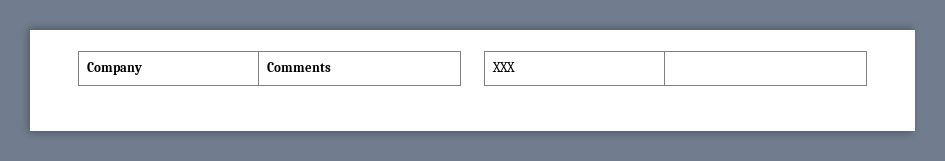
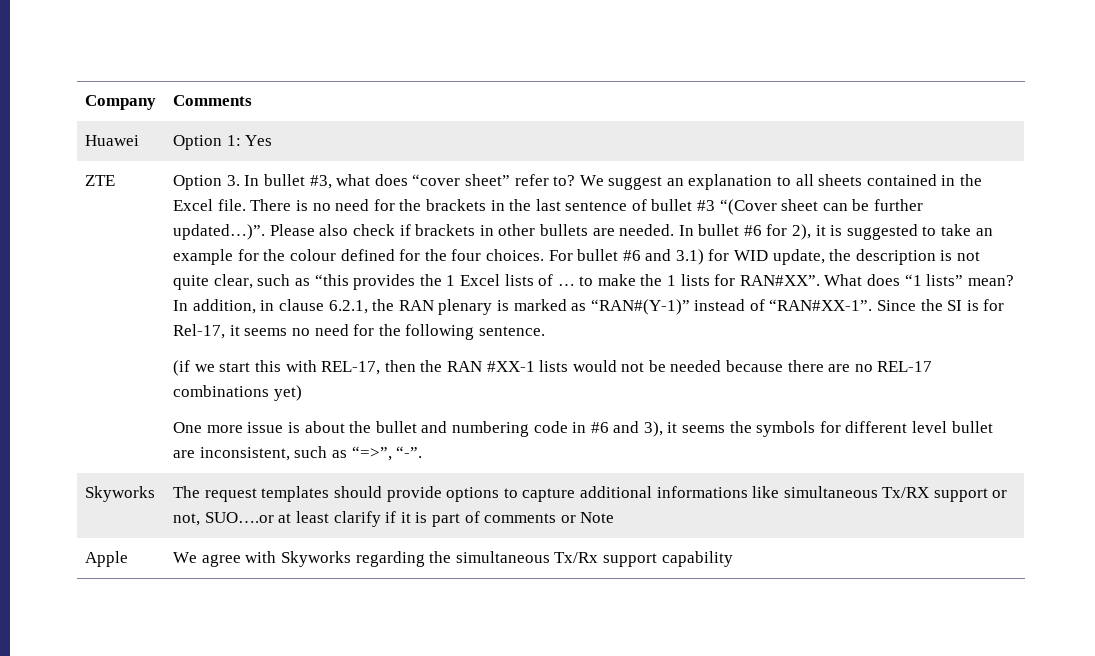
- XXX |
+ Huawei | Option 1: Yes
+ ZTE | Option 3. In bullet #3, what does “cover sheet” refer to? We suggest an explanation to all sheets contained in the Excel file. There is no need for the brackets in the last sentence of bullet #3 “(Cover sheet can be further updated…)”. Please also check if brackets in other bullets are needed. In bullet #6 for 2), it is suggested to take an example for the colour defined for the four choices. For bullet #6 and 3.1) for WID update, the description is not quite clear, such as “this provides the 1 Excel lists of … to make the 1 lists for RAN#XX”. What does “1 lists” mean? In addition, in clause 6.2.1, the RAN plenary is marked as “RAN#(Y-1)” instead of “RAN#XX-1”. Since the SI is for Rel-17, it seems no need for the following sentence.
+ (if we start this with REL-17, then the RAN #XX-1 lists would not be needed because there are no REL-17 combinations yet)
+ One more issue is about the bullet and numbering code in #6 and 3), it seems the symbols for different level bullet are inconsistent, such as “=>”, “-”.
+ Skyworks | The request templates should provide options to capture additional informations like simultaneous Tx/RX support or not, SUO….or at least clarify if it is part of comments or Note
+ Apple | We agree with Skyworks regarding the simultaneous Tx/Rx support capability

